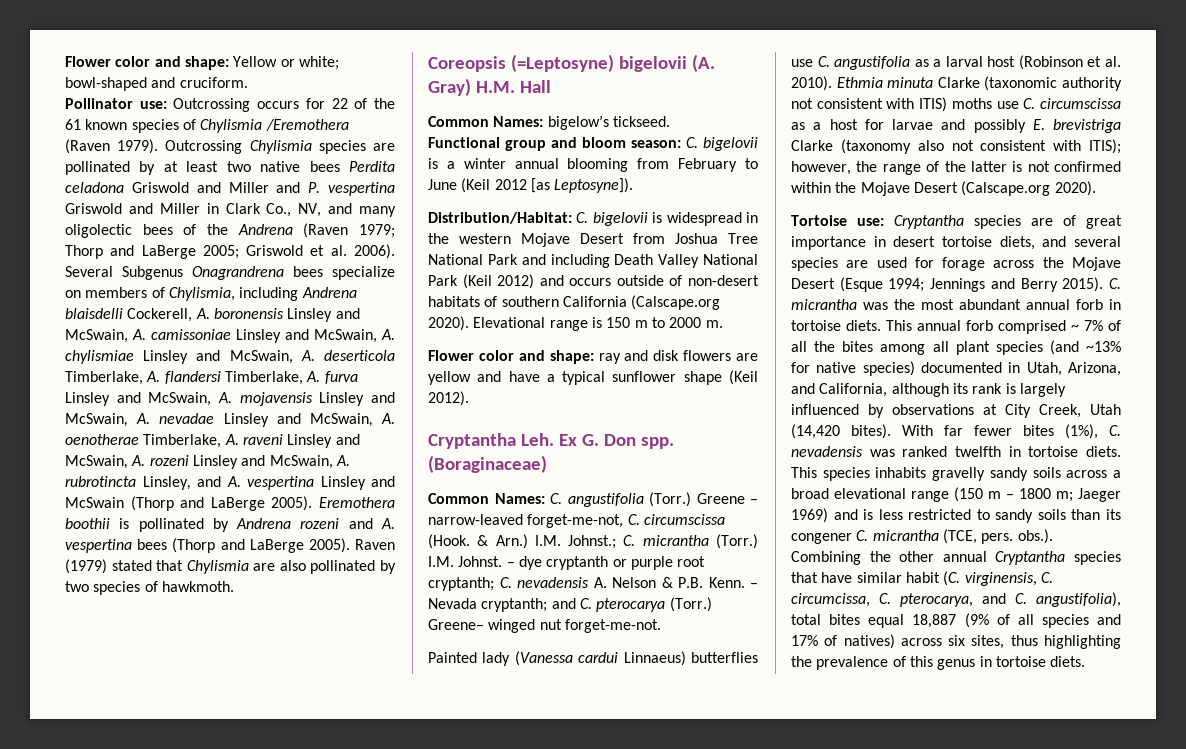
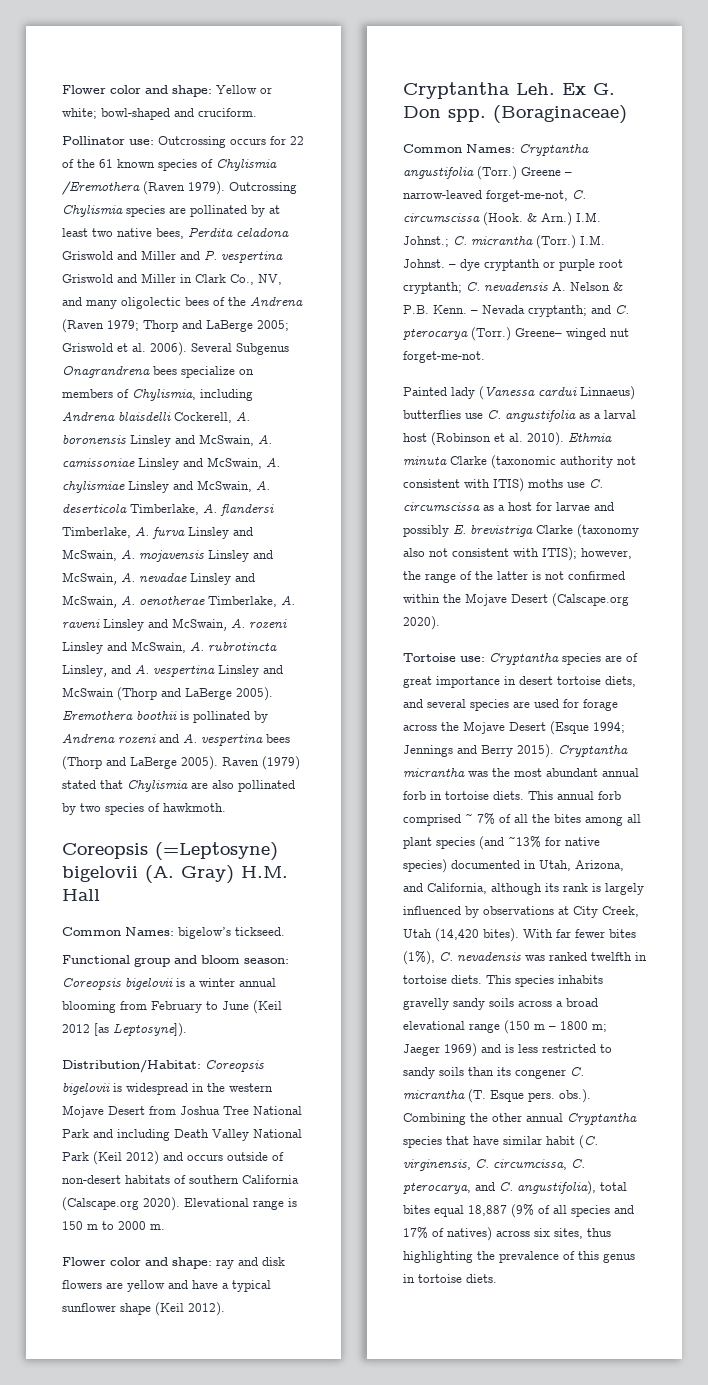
- Outcrossing Chylismia species are pollinated by at least two native bees Perdita celadona Griswold and Miller and P. vespertina Griswold and Miller in Clark Co., NV, and many oligolectic bees of the Andrena (Raven 1979; Thorp and LaBerge 2005; Griswold et al. 2006).
+ Outcrossing Chylismia species are pollinated by at least two native bees, Perdita celadona Griswold and Miller and P. vespertina Griswold and Miller in Clark Co., NV, and many oligolectic bees of the Andrena (Raven 1979; Thorp and LaBerge 2005; Griswold et al. 2006).
- Functional group and bloom season: C. bigelovii is a winter annual blooming from February to June (Keil 2012 [as Leptosyne]).
+ Functional group and bloom season: Coreopsis bigelovii is a winter annual blooming from February to June (Keil 2012 [as Leptosyne]).
- Distribution/Habitat: C. bigelovii is widespread in the western Mojave Desert from Joshua Tree National Park and including Death Valley National Park (Keil 2012) and occurs outside of non-desert habitats of southern California (Calscape.org 2020).
+ Distribution/Habitat: Coreopsis bigelovii is widespread in the western Mojave Desert from Joshua Tree National Park and including Death Valley National Park (Keil 2012) and occurs outside of non-desert habitats of southern California (Calscape.org 2020).
- Common Names: C. angustifolia (Torr.)
+ Common Names: Cryptantha angustifolia (Torr.)
- C. micrantha was the most abundant annual forb in tortoise diets.
+ Cryptantha micrantha was the most abundant annual forb in tortoise diets.
- Jaeger 1969) and is less restricted to sandy soils than its congener C. micrantha (TCE, pers. obs.). Combining the other annual Cryptantha species that have similar habit (C. virginensis, C. circumcissa, C. pterocarya, and C. angustifolia), total bites equal 18,887 (9% of all species and 17% of natives) across six sites, thus highlighting the prevalence of this genus in tortoise diets.
+ Jaeger 1969) and is less restricted to sandy soils than its congener C. micrantha (T. Esque pers. obs.). Combining the other annual Cryptantha species that have similar habit (C. virginensis, C. circumcissa, C. pterocarya, and C. angustifolia), total bites equal 18,887 (9% of all species and 17% of natives) across six sites, thus highlighting the prevalence of this genus in tortoise diets.

